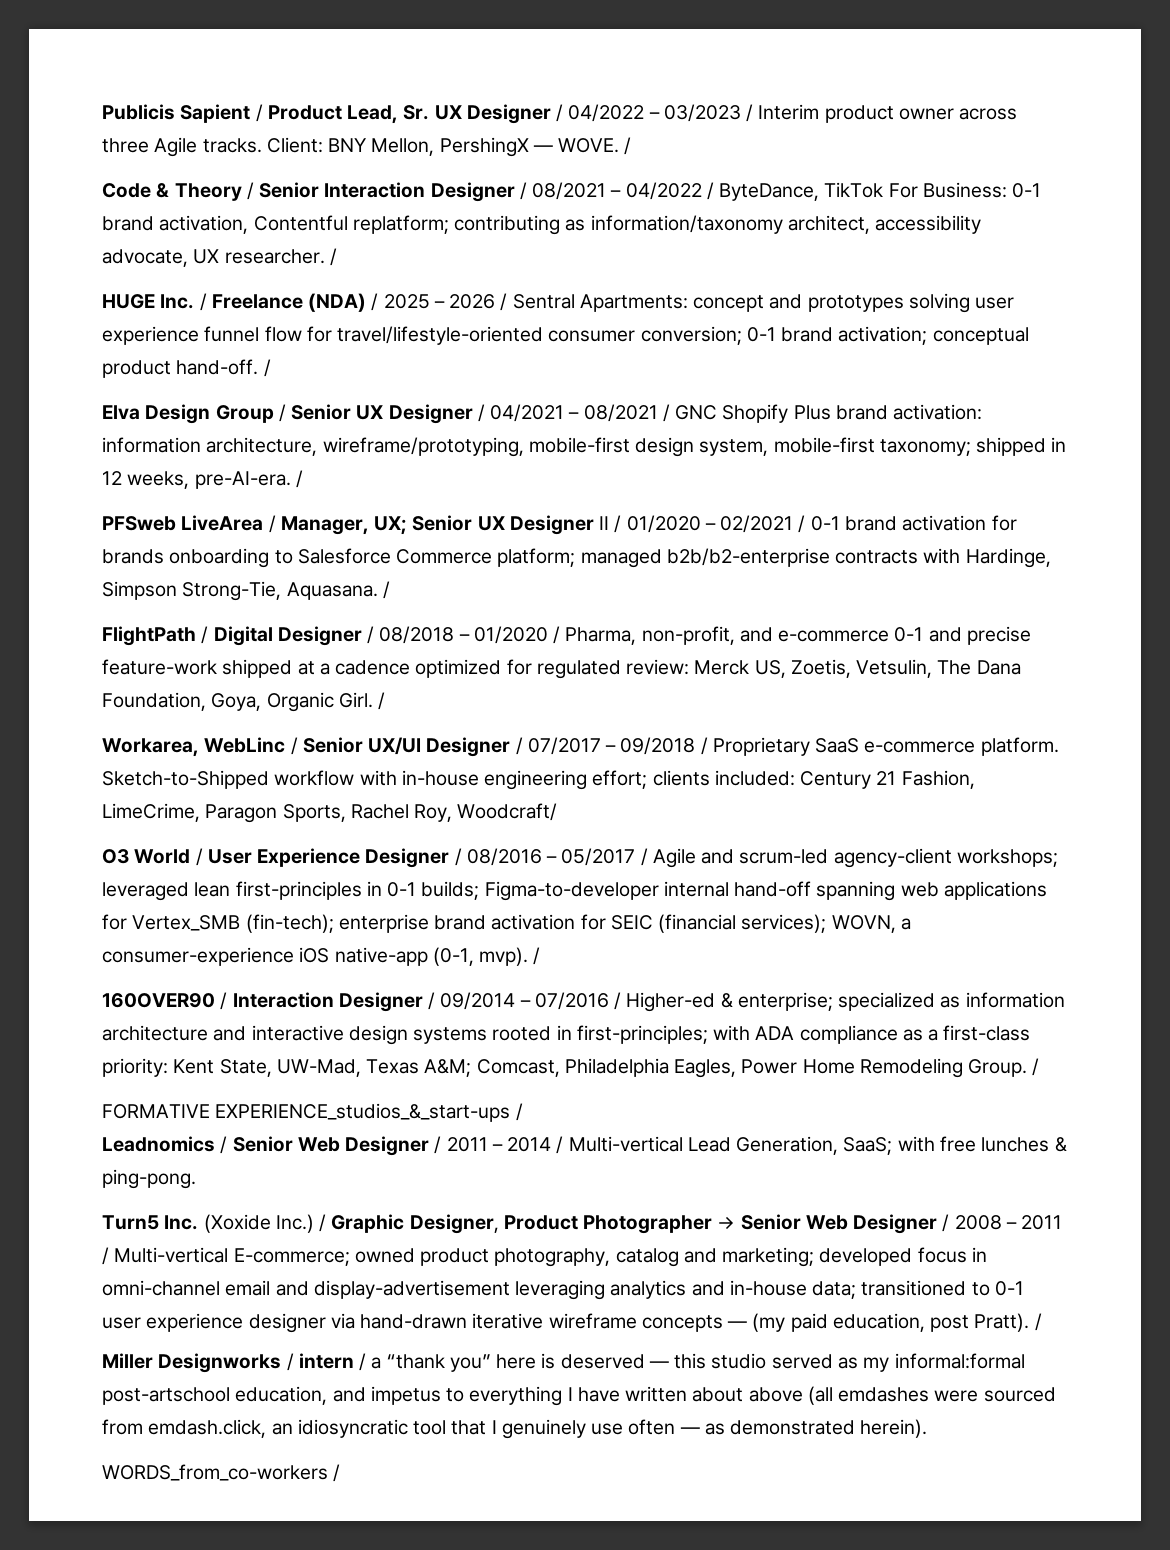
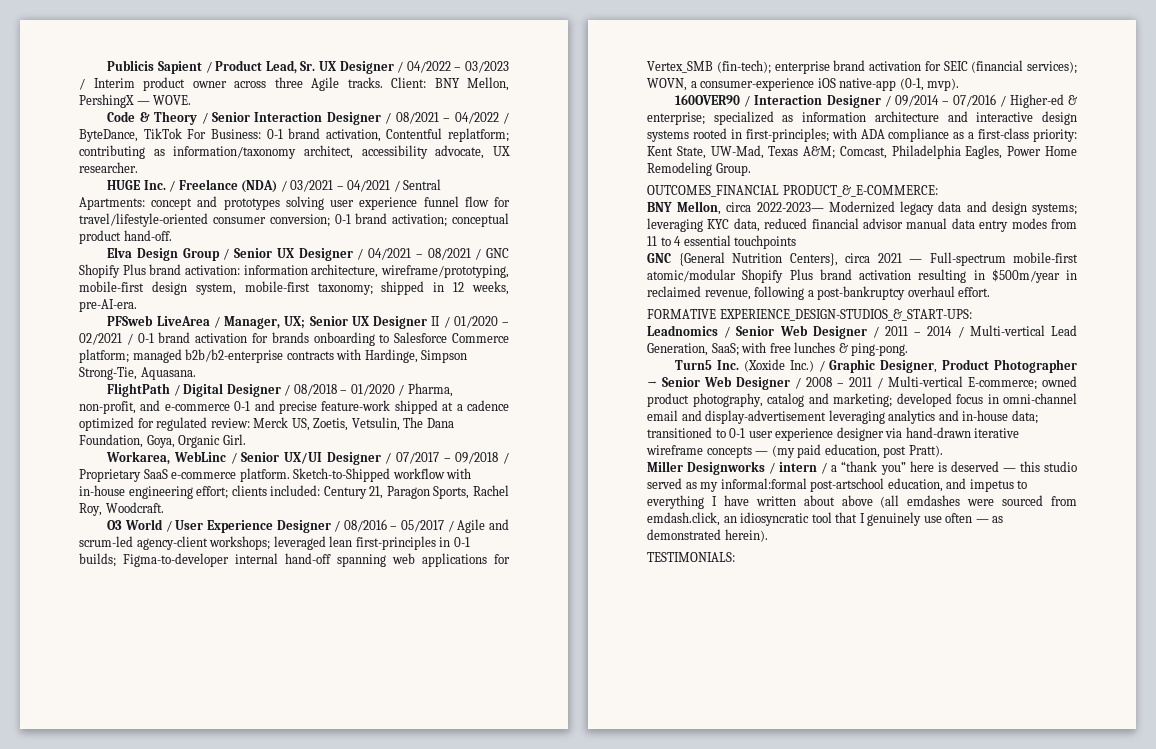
- Client: BNY Mellon, PershingX — WOVE. /
+ Client: BNY Mellon, PershingX — WOVE.
- Code & Theory / Senior Interaction Designer / 08/2021 – 04/2022 / ByteDance, TikTok For Business: 0-1 brand activation, Contentful replatform; contributing as information/taxonomy architect, accessibility advocate, UX researcher. /
+ Code & Theory / Senior Interaction Designer / 08/2021 – 04/2022 / ByteDance, TikTok For Business: 0-1 brand activation, Contentful replatform; contributing as information/taxonomy architect, accessibility advocate, UX researcher.
- HUGE Inc. / Freelance (NDA) / 2025 – 2026 / Sentral Apartments: concept and prototypes solving user experience funnel flow for travel/lifestyle-oriented consumer conversion; 0-1 brand activation; conceptual product hand-off. /
+ HUGE Inc. / Freelance (NDA) / 03/2021 – 04/2021 / Sentral Apartments: concept and prototypes solving user experience funnel flow for travel/lifestyle-oriented consumer conversion; 0-1 brand activation; conceptual product hand-off.
- Elva Design Group / Senior UX Designer / 04/2021 – 08/2021 / GNC Shopify Plus brand activation: information architecture, wireframe/prototyping, mobile-first design system, mobile-first taxonomy; shipped in 12 weeks, pre-AI-era. /
+ Elva Design Group / Senior UX Designer / 04/2021 – 08/2021 / GNC Shopify Plus brand activation: information architecture, wireframe/prototyping, mobile-first design system, mobile-first taxonomy; shipped in 12 weeks, pre-AI-era.
- PFSweb LiveArea / Manager, UX; Senior UX Designer II / 01/2020 – 02/2021 / 0-1 brand activation for brands onboarding to Salesforce Commerce platform; managed b2b/b2-enterprise contracts with Hardinge, Simpson Strong-Tie, Aquasana. /
+ PFSweb LiveArea / Manager, UX; Senior UX Designer II / 01/2020 – 02/2021 / 0-1 brand activation for brands onboarding to Salesforce Commerce platform; managed b2b/b2-enterprise contracts with Hardinge, Simpson Strong-Tie, Aquasana.
- FlightPath / Digital Designer / 08/2018 – 01/2020 / Pharma, non-profit, and e-commerce 0-1 and precise feature-work shipped at a cadence optimized for regulated review: Merck US, Zoetis, Vetsulin, The Dana Foundation, Goya, Organic Girl. /
+ FlightPath / Digital Designer / 08/2018 – 01/2020 / Pharma, non-profit, and e-commerce 0-1 and precise feature-work shipped at a cadence optimized for regulated review: Merck US, Zoetis, Vetsulin, The Dana Foundation, Goya, Organic Girl.
- Sketch-to-Shipped workflow with in-house engineering effort; clients included: Century 21 Fashion, LimeCrime, Paragon Sports, Rachel Roy, Woodcraft/
+ Sketch-to-Shipped workflow with in-house engineering effort; clients included: Century 21, Paragon Sports, Rachel Roy, Woodcraft.
- O3 World / User Experience Designer / 08/2016 – 05/2017 / Agile and scrum-led agency-client workshops; leveraged lean first-principles in 0-1 builds; Figma-to-developer internal hand-off spanning web applications for Vertex_SMB (fin-tech); enterprise brand activation for SEIC (financial services); WOVN, a consumer-experience iOS native-app (0-1, mvp). /
+ O3 World / User Experience Designer / 08/2016 – 05/2017 / Agile and scrum-led agency-client workshops; leveraged lean first-principles in 0-1 builds; Figma-to-developer internal hand-off spanning web applications for Vertex_SMB (fin-tech); enterprise brand activation for SEIC (financial services); WOVN, a consumer-experience iOS native-app (0-1, mvp).
- 160OVER90 / Interaction Designer / 09/2014 – 07/2016 / Higher-ed & enterprise; specialized as information architecture and interactive design systems rooted in first-principles; with ADA compliance as a first-class priority: Kent State, UW-Mad, Texas A&M; Comcast, Philadelphia Eagles, Power Home Remodeling Group. /
+ 160OVER90 / Interaction Designer / 09/2014 – 07/2016 / Higher-ed & enterprise; specialized as information architecture and interactive design systems rooted in first-principles; with ADA compliance as a first-class priority: Kent State, UW-Mad, Texas A&M; Comcast, Philadelphia Eagles, Power Home Remodeling Group.
+ OUTCOMES_FINANCIAL PRODUCT_&_E-COMMERCE:
+ BNY Mellon, circa 2022-2023— Modernized legacy data and design systems; leveraging KYC data, reduced financial advisor manual data entry modes from 11 to 4 essential touchpoints
+ GNC {General Nutrition Centers}, circa 2021 — Full-spectrum mobile-first atomic/modular Shopify Plus brand activation resulting in $500m/year in reclaimed revenue, following a post-bankruptcy overhaul effort.
- FORMATIVE EXPERIENCE_studios_&_start-ups /
+ FORMATIVE EXPERIENCE_DESIGN-STUDIOS_&_START-UPS:
- Turn5 Inc. (Xoxide Inc.) / Graphic Designer, Product Photographer → Senior Web Designer / 2008 – 2011 / Multi-vertical E-commerce; owned product photography, catalog and marketing; developed focus in omni-channel email and display-advertisement leveraging analytics and in-house data; transitioned to 0-1 user experience designer via hand-drawn iterative wireframe concepts — (my paid education, post Pratt). /
+ Turn5 Inc. (Xoxide Inc.) / Graphic Designer, Product Photographer → Senior Web Designer / 2008 – 2011 / Multi-vertical E-commerce; owned product photography, catalog and marketing; developed focus in omni-channel email and display-advertisement leveraging analytics and in-house data; transitioned to 0-1 user experience designer via hand-drawn iterative wireframe concepts — (my paid education, post Pratt).
- WORDS_from_co-workers /
+ TESTIMONIALS:

